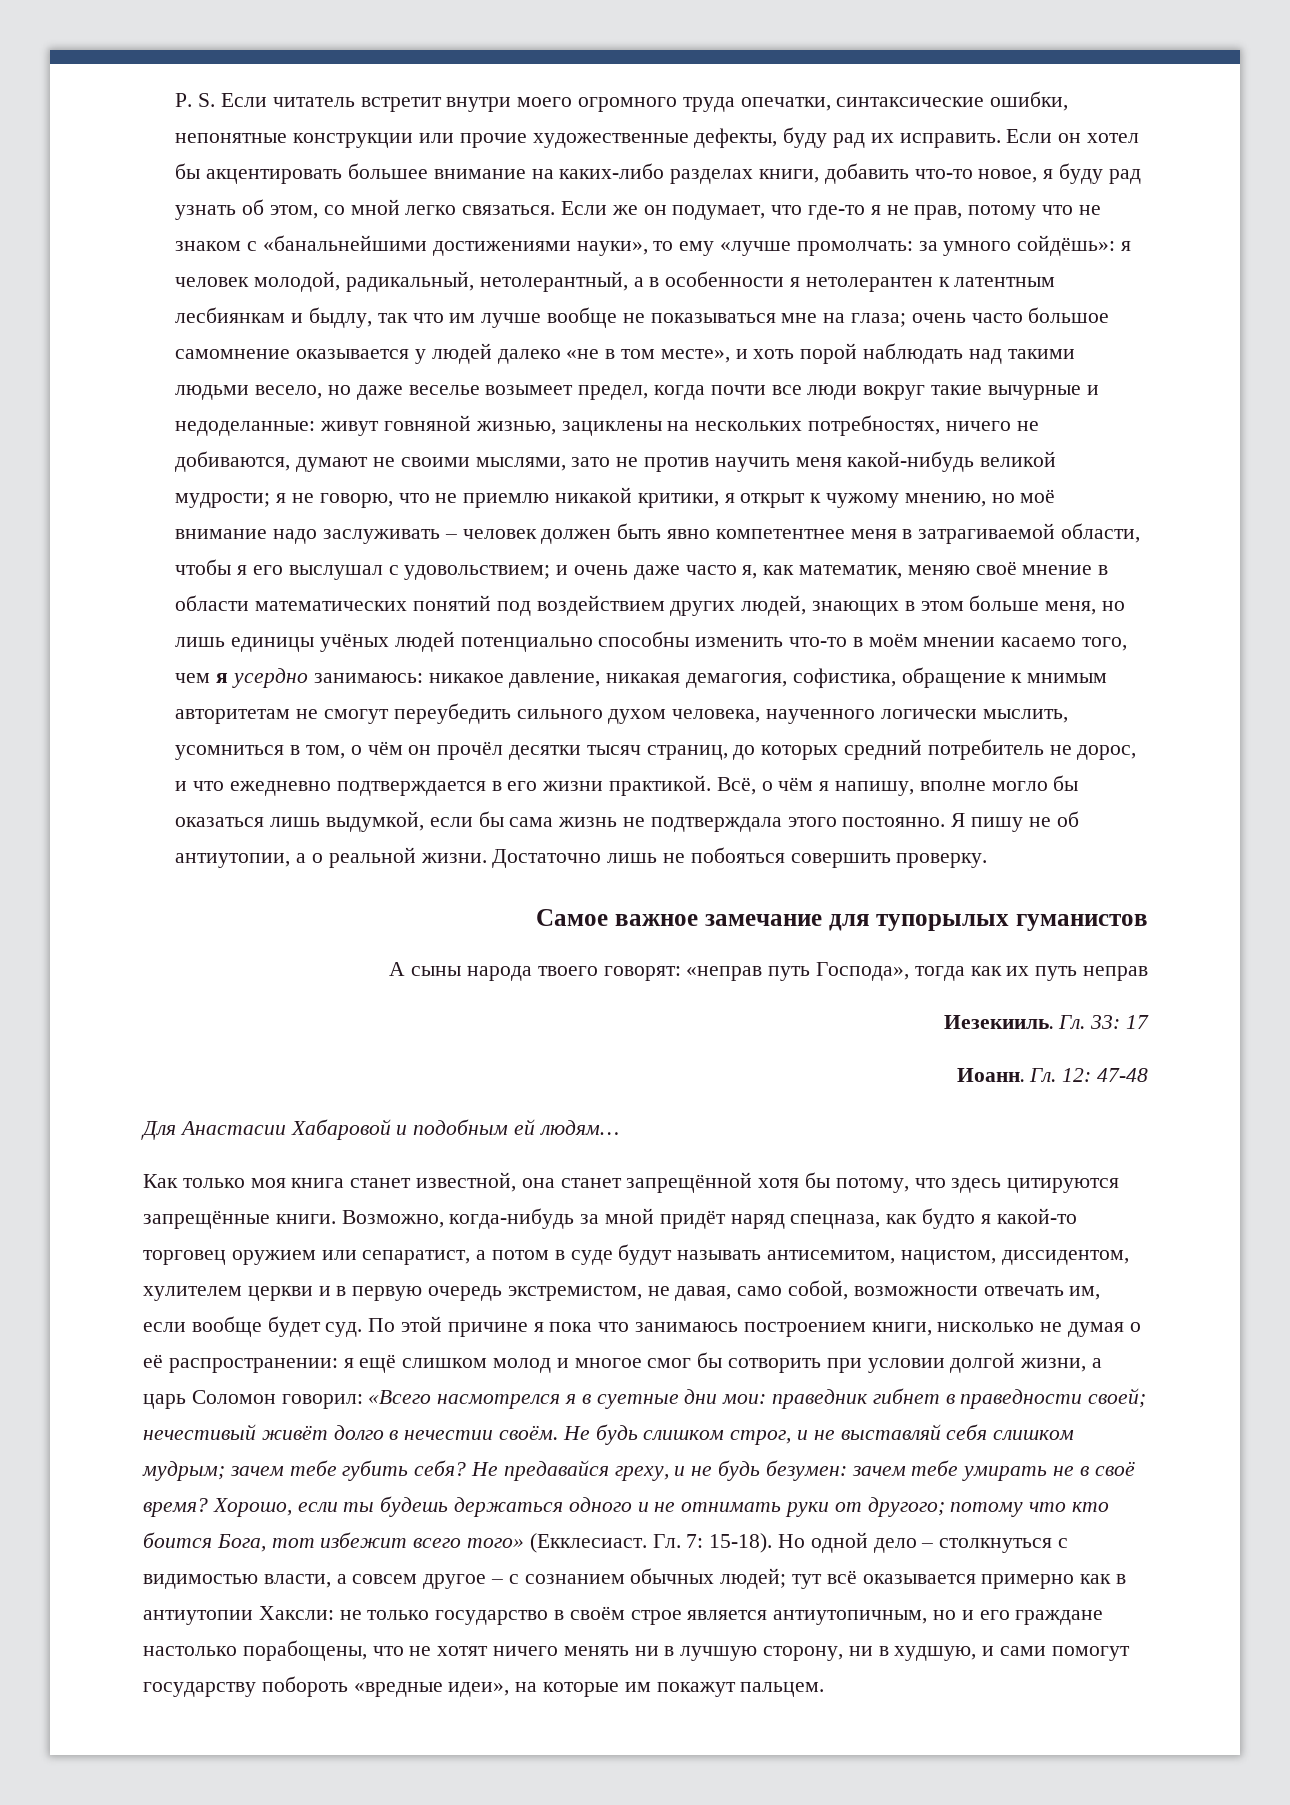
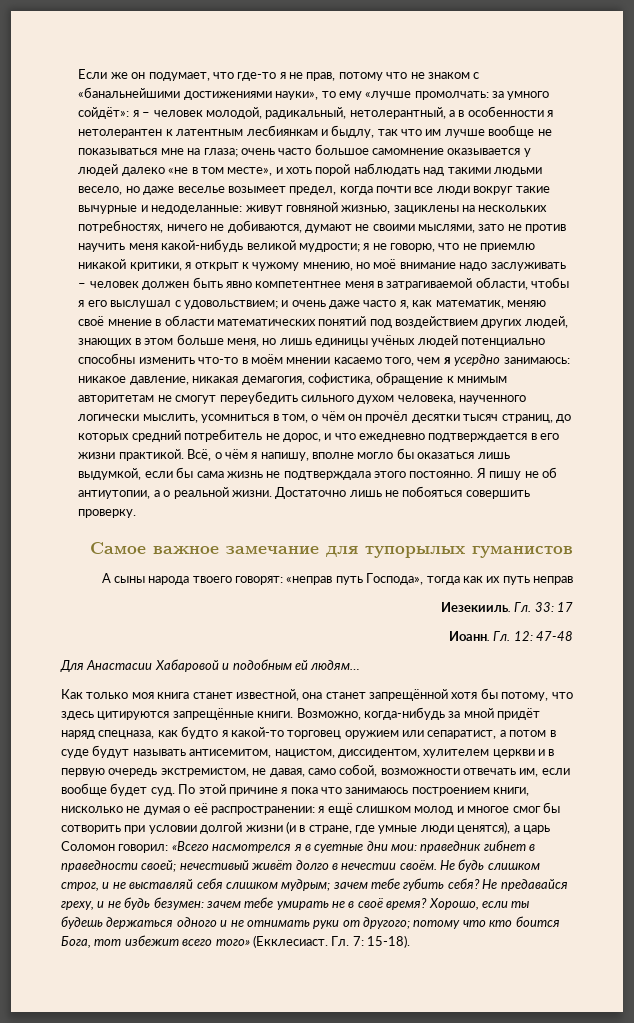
- P. S. Если читатель встретит внутри моего огромного труда опечатки, синтаксические ошибки, непонятные конструкции или прочие художественные дефекты, буду рад их исправить. Если он хотел бы акцентировать большее внимание на каких-либо разделах книги, добавить что-то новое, я буду рад узнать об этом, со мной легко связаться.
- за умного сойдёшь»: я человек молодой, радикальный, нетолерантный, а в особенности я нетолерантен к латентным лесбиянкам и быдлу, так что им лучше вообще не показываться мне на глаза;
+ за умного сойдёт»: я – человек молодой, радикальный, нетолерантный, а в особенности я нетолерантен к латентным лесбиянкам и быдлу, так что им лучше вообще не показываться мне на глаза;
- По этой причине я пока что занимаюсь построением книги, нисколько не думая о её распространении: я ещё слишком молод и многое смог бы сотворить при условии долгой жизни, а царь Соломон говорил: «Всего насмотрелся я в суетные дни мои: праведник гибнет в праведности своей; нечестивый живёт долго в нечестии своём.
+ По этой причине я пока что занимаюсь построением книги, нисколько не думая о её распространении: я ещё слишком молод и многое смог бы сотворить при условии долгой жизни (и в стране, где умные люди ценятся), а царь Соломон говорил: «Всего насмотрелся я в суетные дни мои: праведник гибнет в праведности своей; нечестивый живёт долго в нечестии своём.
- Но одной дело – столкнуться с видимостью власти, а совсем другое – с сознанием обычных людей; тут всё оказывается примерно как в антиутопии Хаксли: не только государство в своём строе является антиутопичным, но и его граждане настолько порабощены, что не хотят ничего менять ни в лучшую сторону, ни в худшую, и сами помогут государству побороть «вредные идеи», на которые им покажут пальцем.

